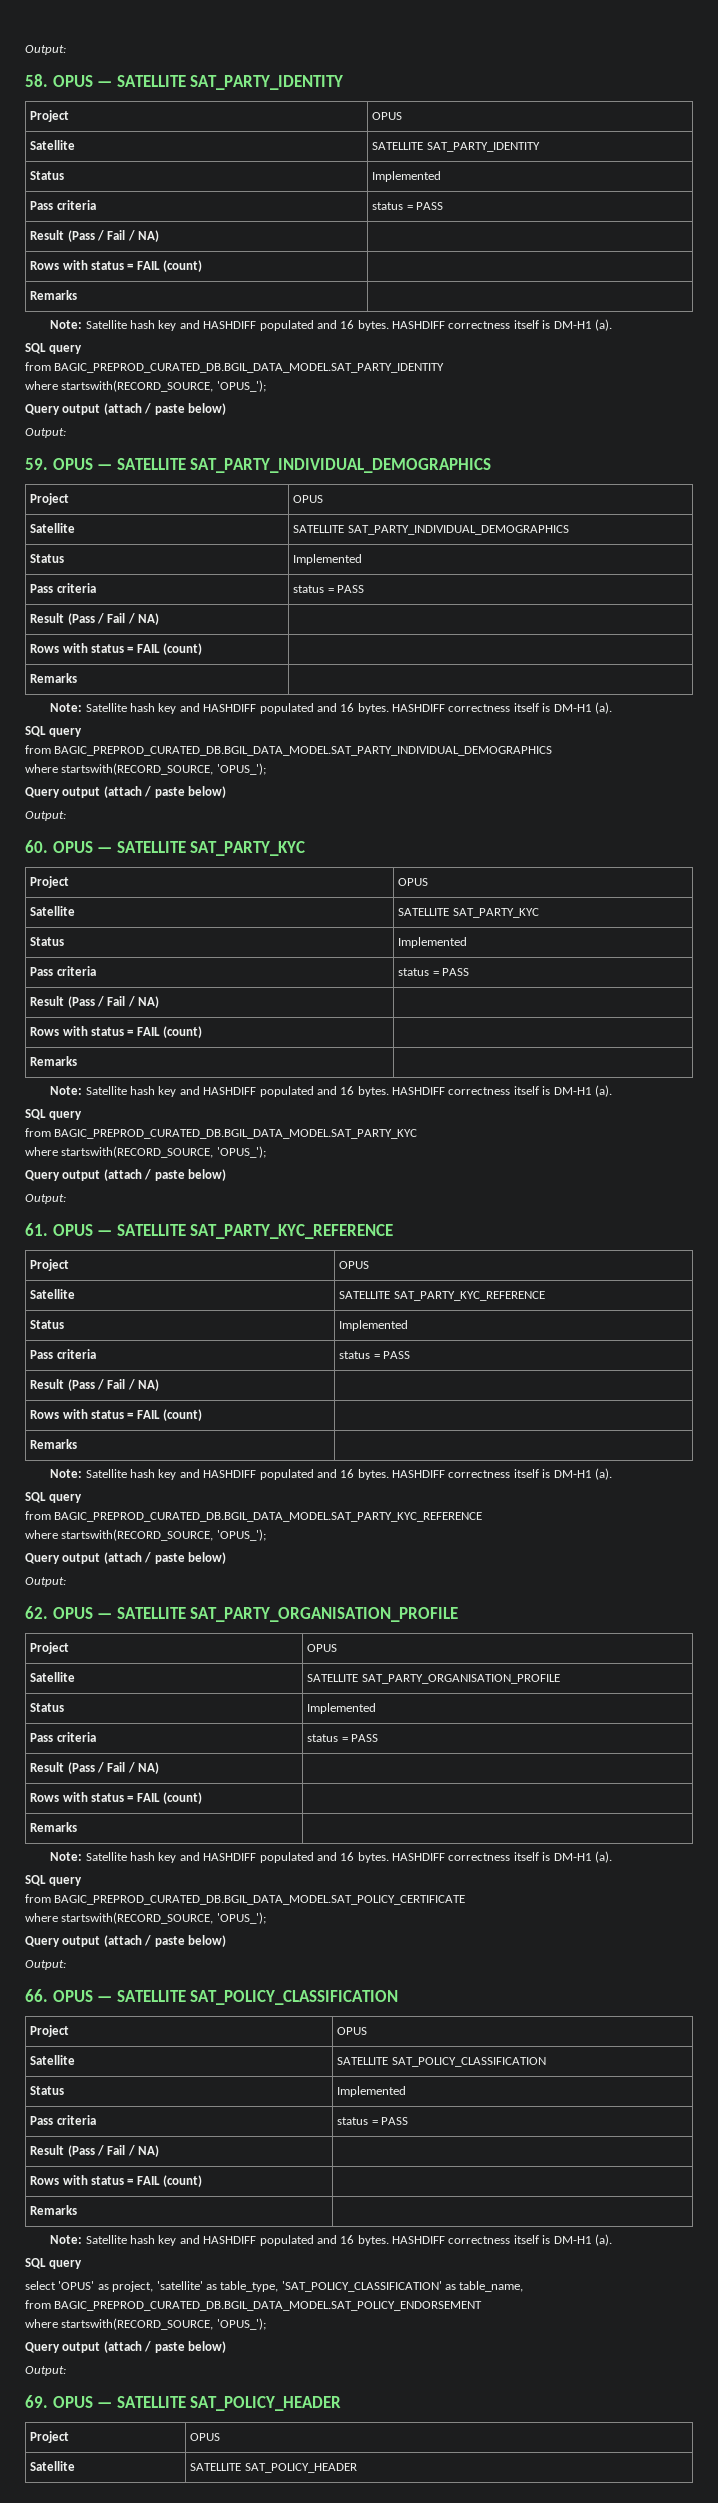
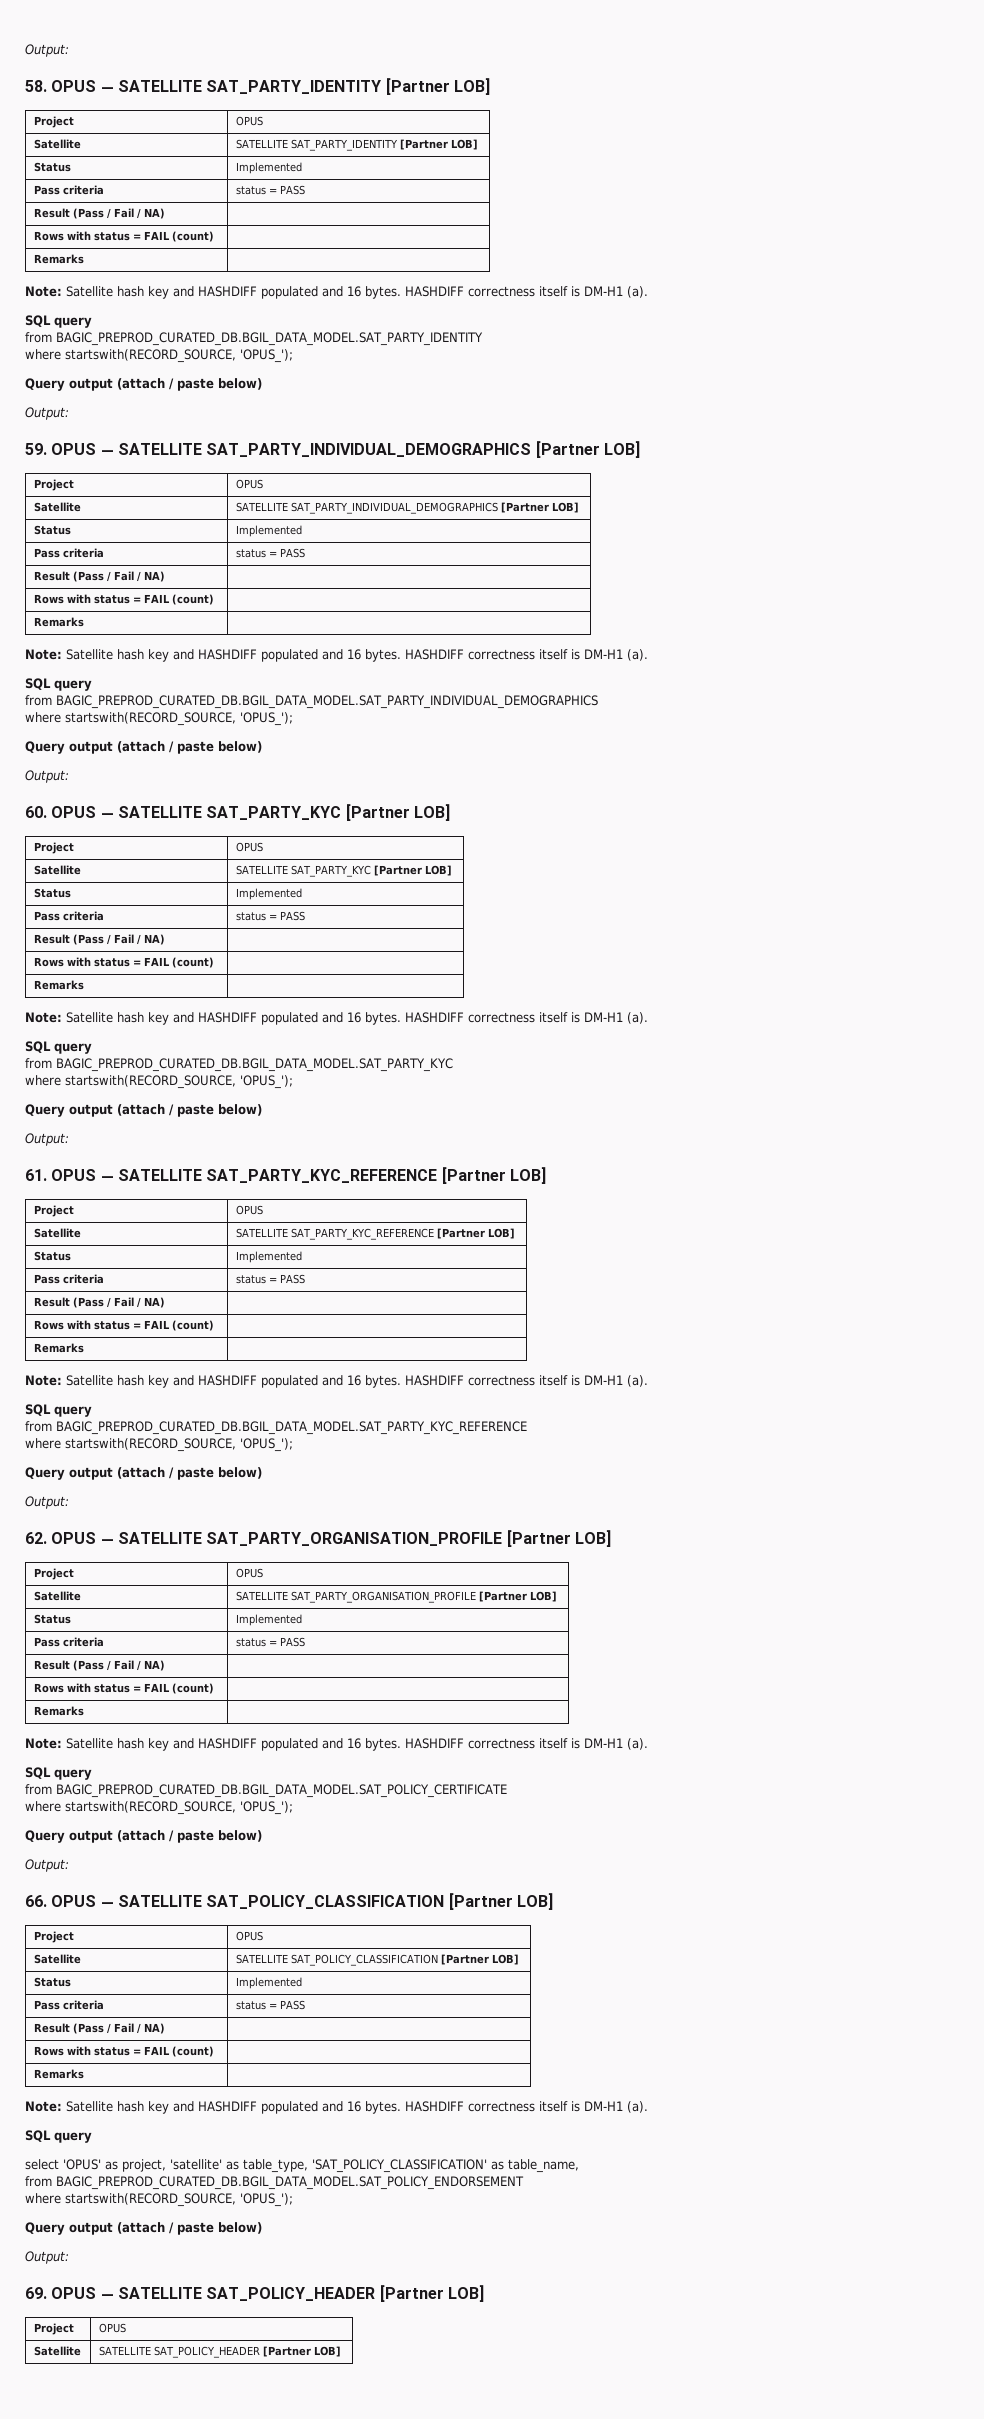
- 58. OPUS — SATELLITE SAT_PARTY_IDENTITY
+ 58. OPUS — SATELLITE SAT_PARTY_IDENTITY [Partner LOB]
- Satellite | SATELLITE SAT_PARTY_IDENTITY
+ Satellite | SATELLITE SAT_PARTY_IDENTITY [Partner LOB]
- 59. OPUS — SATELLITE SAT_PARTY_INDIVIDUAL_DEMOGRAPHICS
+ 59. OPUS — SATELLITE SAT_PARTY_INDIVIDUAL_DEMOGRAPHICS [Partner LOB]
- Satellite | SATELLITE SAT_PARTY_INDIVIDUAL_DEMOGRAPHICS
+ Satellite | SATELLITE SAT_PARTY_INDIVIDUAL_DEMOGRAPHICS [Partner LOB]
- 60. OPUS — SATELLITE SAT_PARTY_KYC
+ 60. OPUS — SATELLITE SAT_PARTY_KYC [Partner LOB]
- Satellite | SATELLITE SAT_PARTY_KYC
+ Satellite | SATELLITE SAT_PARTY_KYC [Partner LOB]
- 61. OPUS — SATELLITE SAT_PARTY_KYC_REFERENCE
+ 61. OPUS — SATELLITE SAT_PARTY_KYC_REFERENCE [Partner LOB]
- Satellite | SATELLITE SAT_PARTY_KYC_REFERENCE
+ Satellite | SATELLITE SAT_PARTY_KYC_REFERENCE [Partner LOB]
- 62. OPUS — SATELLITE SAT_PARTY_ORGANISATION_PROFILE
+ 62. OPUS — SATELLITE SAT_PARTY_ORGANISATION_PROFILE [Partner LOB]
- Satellite | SATELLITE SAT_PARTY_ORGANISATION_PROFILE
+ Satellite | SATELLITE SAT_PARTY_ORGANISATION_PROFILE [Partner LOB]
- 66. OPUS — SATELLITE SAT_POLICY_CLASSIFICATION
+ 66. OPUS — SATELLITE SAT_POLICY_CLASSIFICATION [Partner LOB]
- Satellite | SATELLITE SAT_POLICY_CLASSIFICATION
+ Satellite | SATELLITE SAT_POLICY_CLASSIFICATION [Partner LOB]
- 69. OPUS — SATELLITE SAT_POLICY_HEADER
+ 69. OPUS — SATELLITE SAT_POLICY_HEADER [Partner LOB]
- Satellite | SATELLITE SAT_POLICY_HEADER
+ Satellite | SATELLITE SAT_POLICY_HEADER [Partner LOB]

